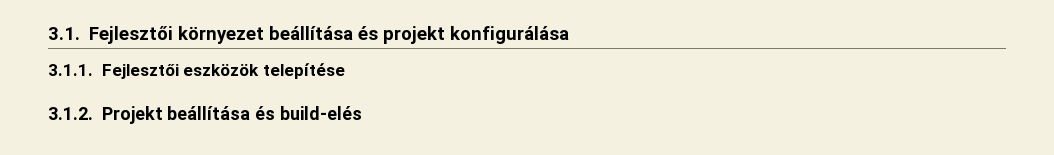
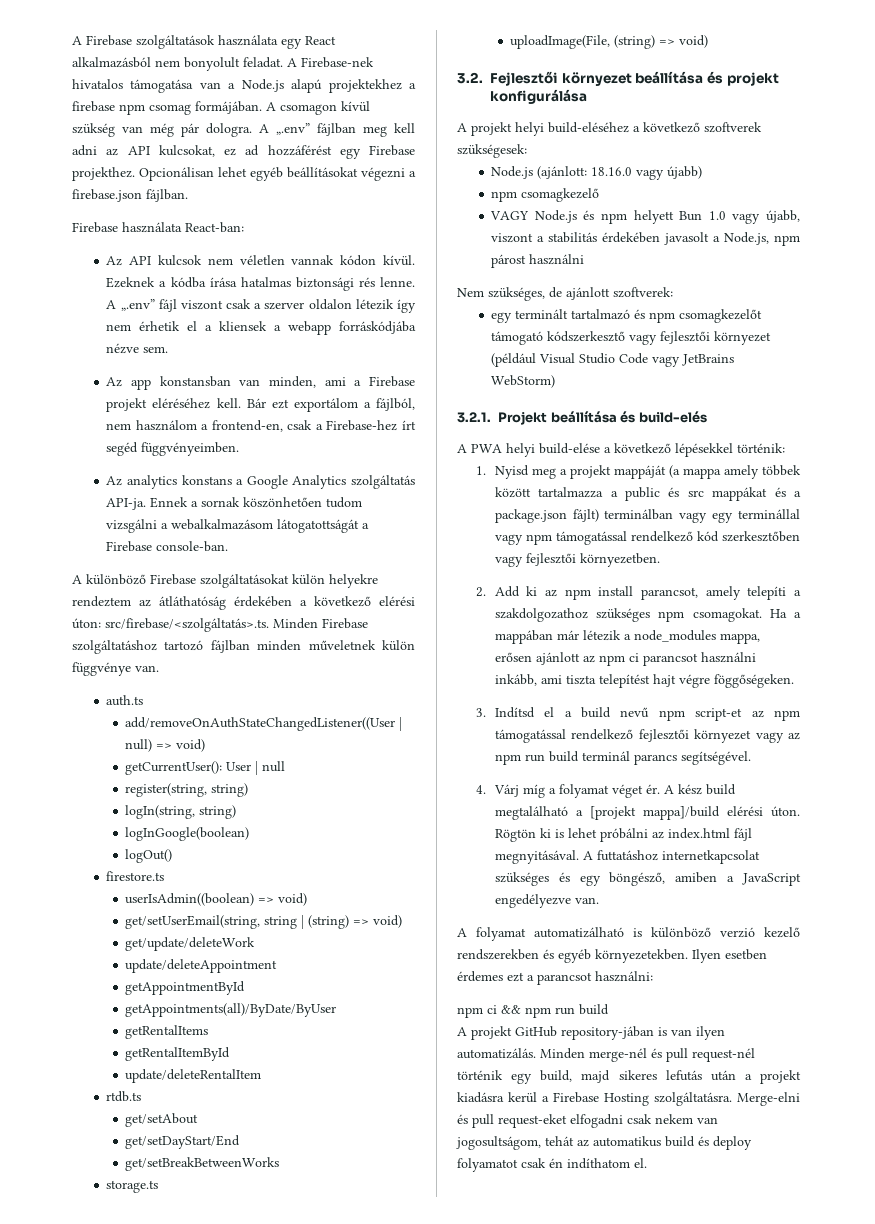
- 3.1. Fejlesztői környezet beállítása és projekt konfigurálása
+ A Firebase szolgáltatások használata egy React alkalmazásból nem bonyolult feladat. A Firebase-nek hivatalos támogatása van a Node.js alapú projektekhez a firebase npm csomag formájában. A csomagon kívül szükség van még pár dologra. A „.env” fájlban meg kell adni az API kulcsokat, ez ad hozzáférést egy Firebase projekthez. Opcionálisan lehet egyéb beállításokat végezni a firebase.json fájlban.
+ Firebase használata React-ban:
+ Az API kulcsok nem véletlen vannak kódon kívül. Ezeknek a kódba írása hatalmas biztonsági rés lenne. A „.env” fájl viszont csak a szerver oldalon létezik így nem érhetik el a kliensek a webapp forráskódjába nézve sem.
+ Az app konstansban van minden, ami a Firebase projekt eléréséhez kell. Bár ezt exportálom a fájlból, nem használom a frontend-en, csak a Firebase-hez írt segéd függvényeimben.
+ Az analytics konstans a Google Analytics szolgáltatás API-ja. Ennek a sornak köszönhetően tudom vizsgálni a webalkalmazásom látogatottságát a Firebase console-ban.
+ A különböző Firebase szolgáltatásokat külön helyekre rendeztem az átláthatóság érdekében a következő elérési úton: src/firebase/<szolgáltatás>.ts. Minden Firebase szolgáltatáshoz tartozó fájlban minden műveletnek külön függvénye van.
+ auth.ts
+ add/removeOnAuthStateChangedListener((User | null) => void)
+ getCurrentUser(): User | null
+ register(string, string)
+ logIn(string, string)
+ logInGoogle(boolean)
+ logOut()
+ firestore.ts
+ userIsAdmin((boolean) => void)
+ get/setUserEmail(string, string | (string) => void)
+ get/update/deleteWork
+ update/deleteAppointment
+ getAppointmentById
+ getAppointments(all)/ByDate/ByUser
+ getRentalItems
+ getRentalItemById
+ update/deleteRentalItem
+ rtdb.ts
+ get/setAbout
+ get/setDayStart/End
+ get/setBreakBetweenWorks
+ storage.ts
+ uploadImage(File, (string) => void)
+ 3.2. Fejlesztői környezet beállítása és projekt konfigurálása
- 3.1.1. Fejlesztői eszközök telepítése
- 3.1.2. Projekt beállítása és build-elés
+ A projekt helyi build-eléséhez a következő szoftverek szükségesek:
+ Node.js (ajánlott: 18.16.0 vagy újabb)
+ npm csomagkezelő
+ VAGY Node.js és npm helyett Bun 1.0 vagy újabb, viszont a stabilitás érdekében javasolt a Node.js, npm párost használni
+ Nem szükséges, de ajánlott szoftverek:
+ egy terminált tartalmazó és npm csomagkezelőt támogató kódszerkesztő vagy fejlesztői környezet (például Visual Studio Code vagy JetBrains WebStorm)
+ 3.2.1. Projekt beállítása és build-elés
+ A PWA helyi build-elése a következő lépésekkel történik:
+ 1. Nyisd meg a projekt mappáját (a mappa amely többek között tartalmazza a public és src mappákat és a package.json fájlt) terminálban vagy egy terminállal vagy npm támogatással rendelkező kód szerkesztőben vagy fejlesztői környezetben.
+ 2. Add ki az npm install parancsot, amely telepíti a szakdolgozathoz szükséges npm csomagokat. Ha a mappában már létezik a node_modules mappa, erősen ajánlott az npm ci parancsot használni inkább, ami tiszta telepítést hajt végre föggőségeken.
+ 3. Indítsd el a build nevű npm script-et az npm támogatással rendelkező fejlesztői környezet vagy az npm run build terminál parancs segítségével.
+ 4. Várj míg a folyamat véget ér. A kész build megtalálható a [projekt mappa]/build elérési úton. Rögtön ki is lehet próbálni az index.html fájl megnyitásával. A futtatáshoz internetkapcsolat szükséges és egy böngésző, amiben a JavaScript engedélyezve van.
+ A folyamat automatizálható is különböző verzió kezelő rendszerekben és egyéb környezetekben. Ilyen esetben érdemes ezt a parancsot használni:
+ npm ci && npm run build
+ A projekt GitHub repository-jában is van ilyen automatizálás. Minden merge-nél és pull request-nél történik egy build, majd sikeres lefutás után a projekt kiadásra kerül a Firebase Hosting szolgáltatásra. Merge-elni és pull request-eket elfogadni csak nekem van jogosultságom, tehát az automatikus build és deploy folyamatot csak én indíthatom el.

